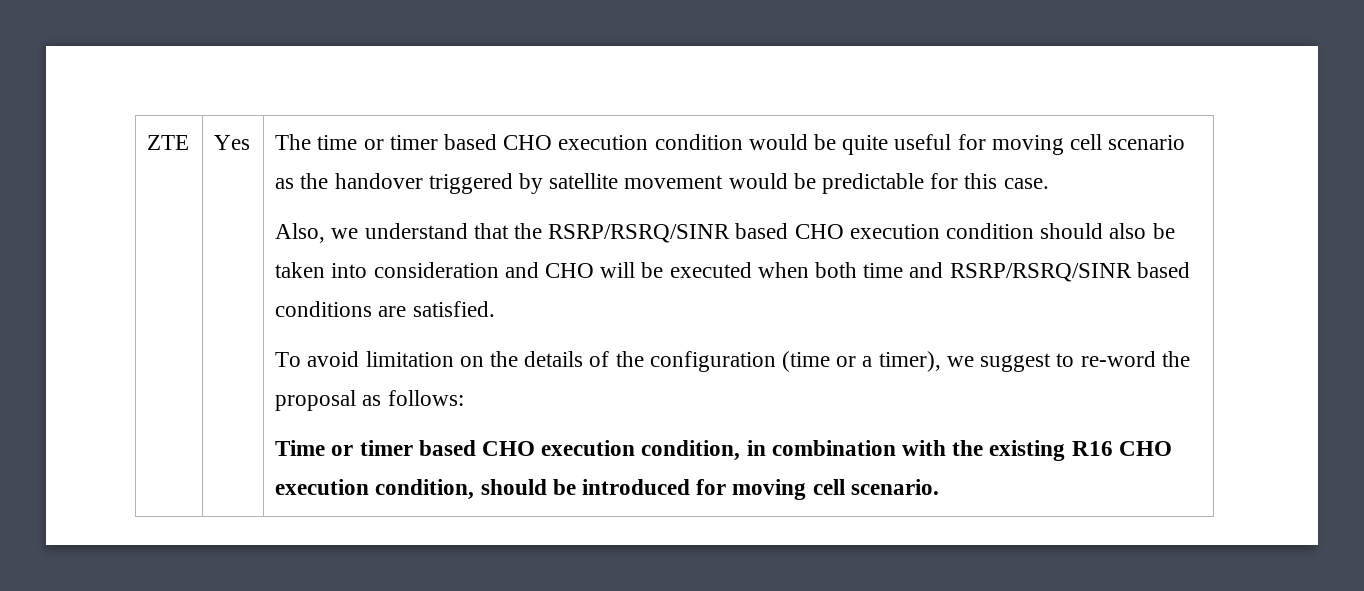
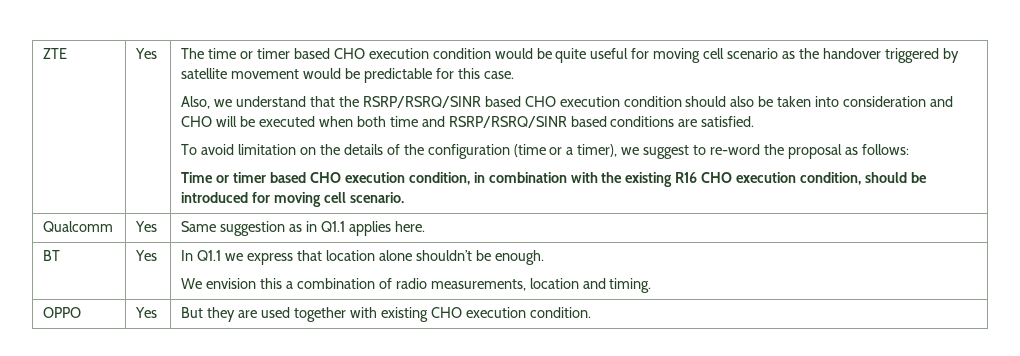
+ Qualcomm | Yes | Same suggestion as in Q1.1 applies here.
+ BT | Yes | In Q1.1 we express that location alone shouldn’t be enough.
+ We envision this a combination of radio measurements, location and timing.
+ OPPO | Yes | But they are used together with existing CHO execution condition.

